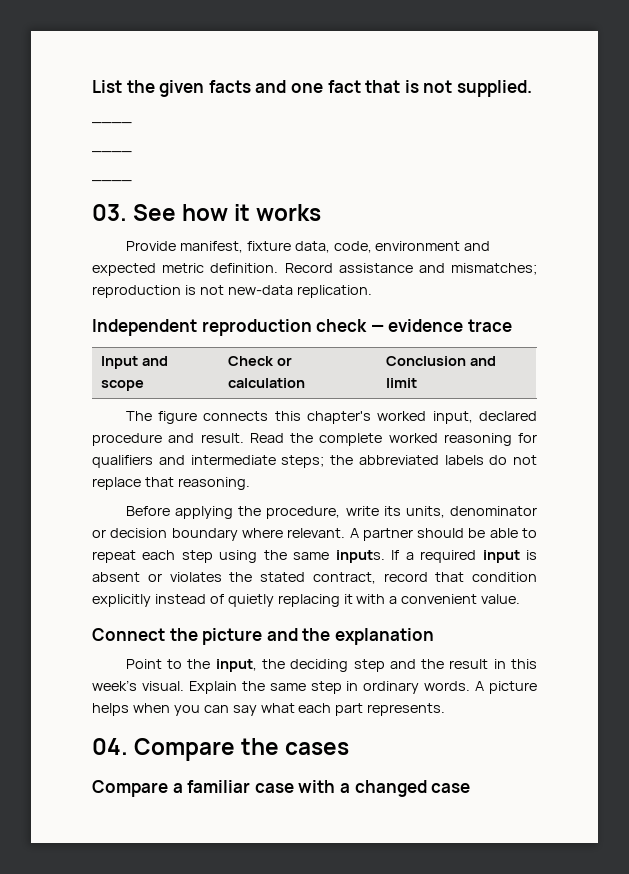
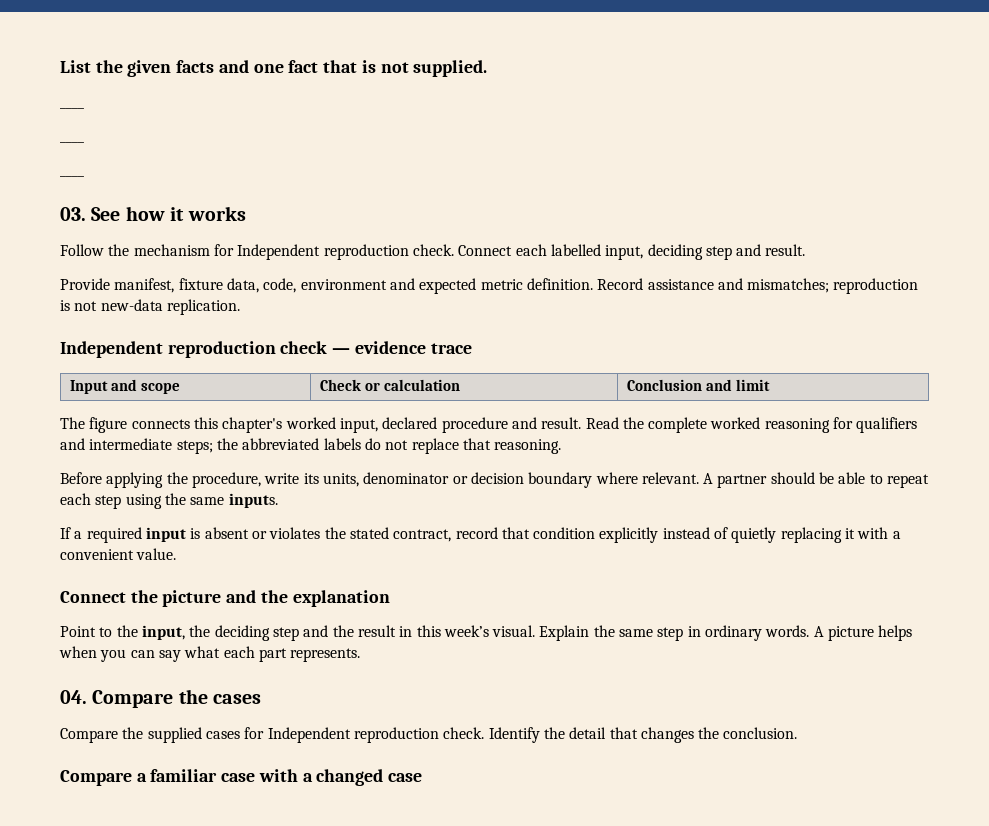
+ Follow the mechanism for Independent reproduction check. Connect each labelled input, deciding step and result.
- A partner should be able to repeat each step using the same inputs. If a required input is absent or violates the stated contract, record that condition explicitly instead of quietly replacing it with a convenient value.
+ A partner should be able to repeat each step using the same inputs.
+ If a required input is absent or violates the stated contract, record that condition explicitly instead of quietly replacing it with a convenient value.
+ Compare the supplied cases for Independent reproduction check. Identify the detail that changes the conclusion.

